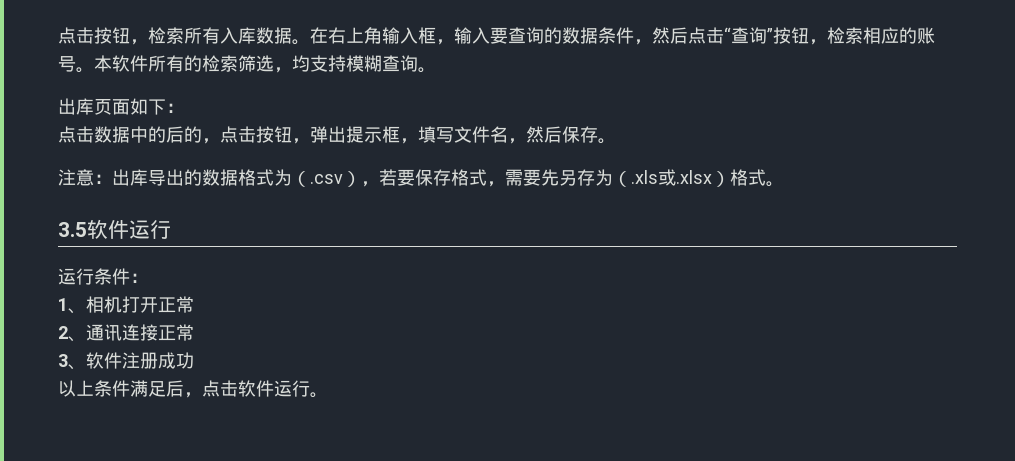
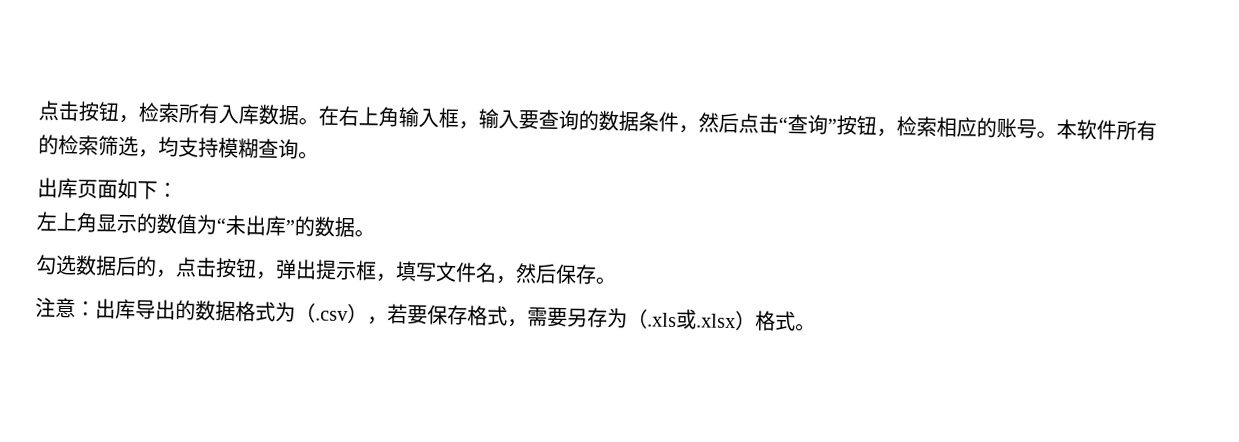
- 点击数据中的后的，点击按钮，弹出提示框，填写文件名，然后保存。
+ 左上角显示的数值为“未出库”的数据。
+ 勾选数据后的，点击按钮，弹出提示框，填写文件名，然后保存。
- 注意：出库导出的数据格式为（.csv），若要保存格式，需要先另存为（.xls或.xlsx）格式。
+ 注意：出库导出的数据格式为（.csv），若要保存格式，需要另存为（.xls或.xlsx）格式。
- 3.5软件运行
- 运行条件：
- 1、相机打开正常
- 2、通讯连接正常
- 3、软件注册成功
- 以上条件满足后，点击软件运行。

